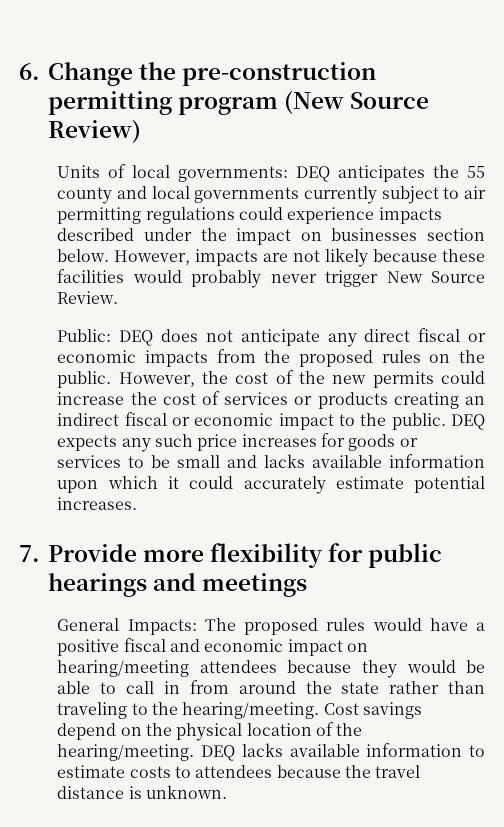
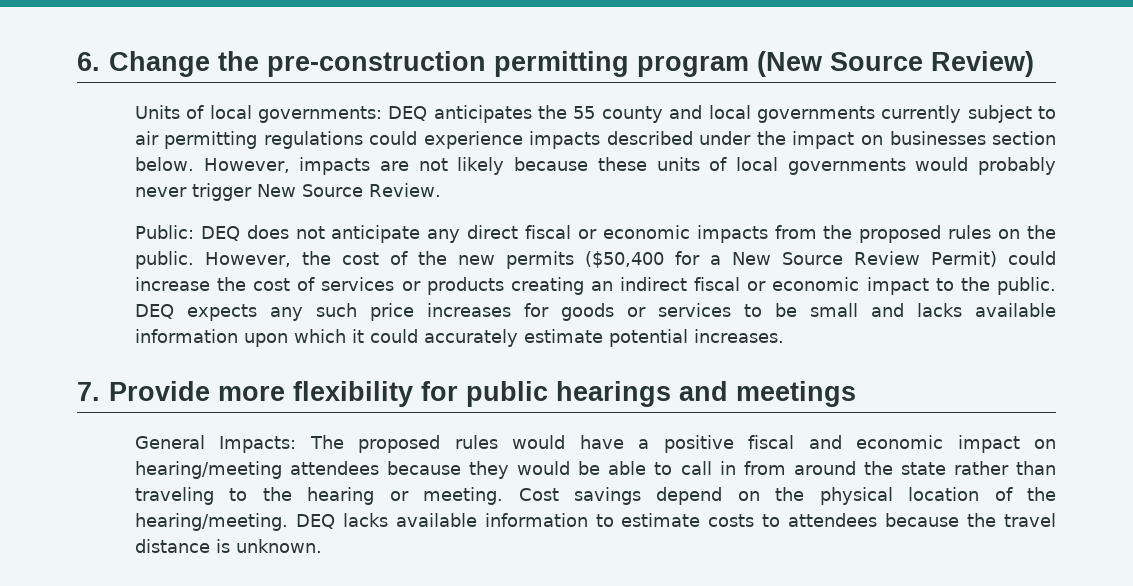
- However, impacts are not likely because these facilities would probably never trigger New Source Review.
+ However, impacts are not likely because these units of local governments would probably never trigger New Source Review.
- However, the cost of the new permits could increase the cost of services or products creating an indirect fiscal or economic impact to the public.
+ However, the cost of the new permits ($50,400 for a New Source Review Permit) could increase the cost of services or products creating an indirect fiscal or economic impact to the public.
- General Impacts: The proposed rules would have a positive fiscal and economic impact on hearing/meeting attendees because they would be able to call in from around the state rather than traveling to the hearing/meeting.
+ General Impacts: The proposed rules would have a positive fiscal and economic impact on hearing/meeting attendees because they would be able to call in from around the state rather than traveling to the hearing or meeting.

